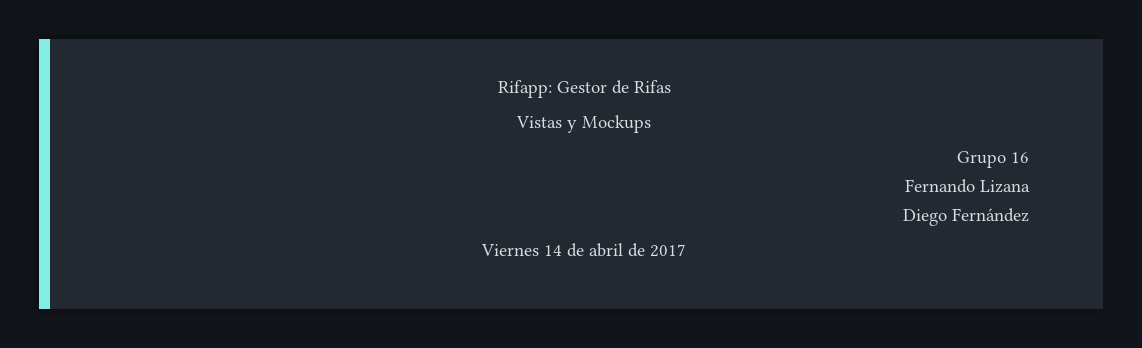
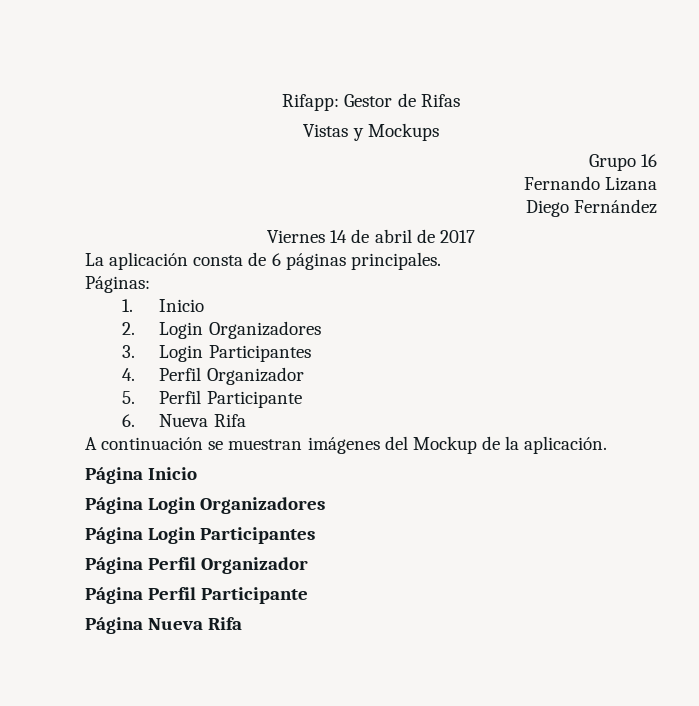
+ La aplicación consta de 6 páginas principales.
+ Páginas:
+ 1. Inicio
+ 2. Login Organizadores
+ 3. Login Participantes
+ 4. Perfil Organizador
+ 5. Perfil Participante
+ 6. Nueva Rifa
+ A continuación se muestran imágenes del Mockup de la aplicación.
+ Página Inicio
+ Página Login Organizadores
+ Página Login Participantes
+ Página Perfil Organizador
+ Página Perfil Participante
+ Página Nueva Rifa

